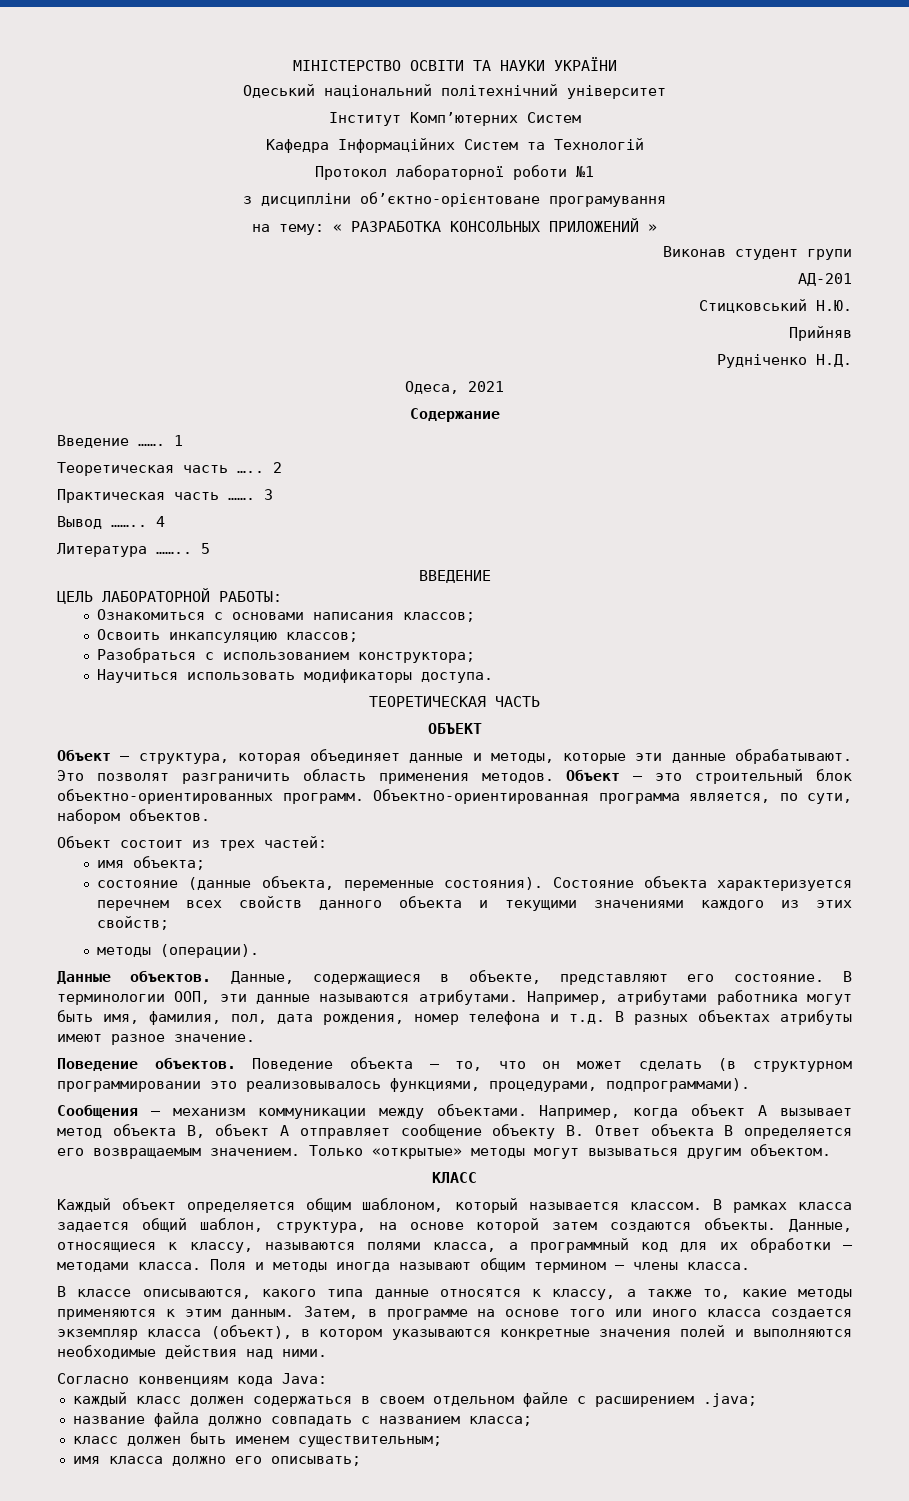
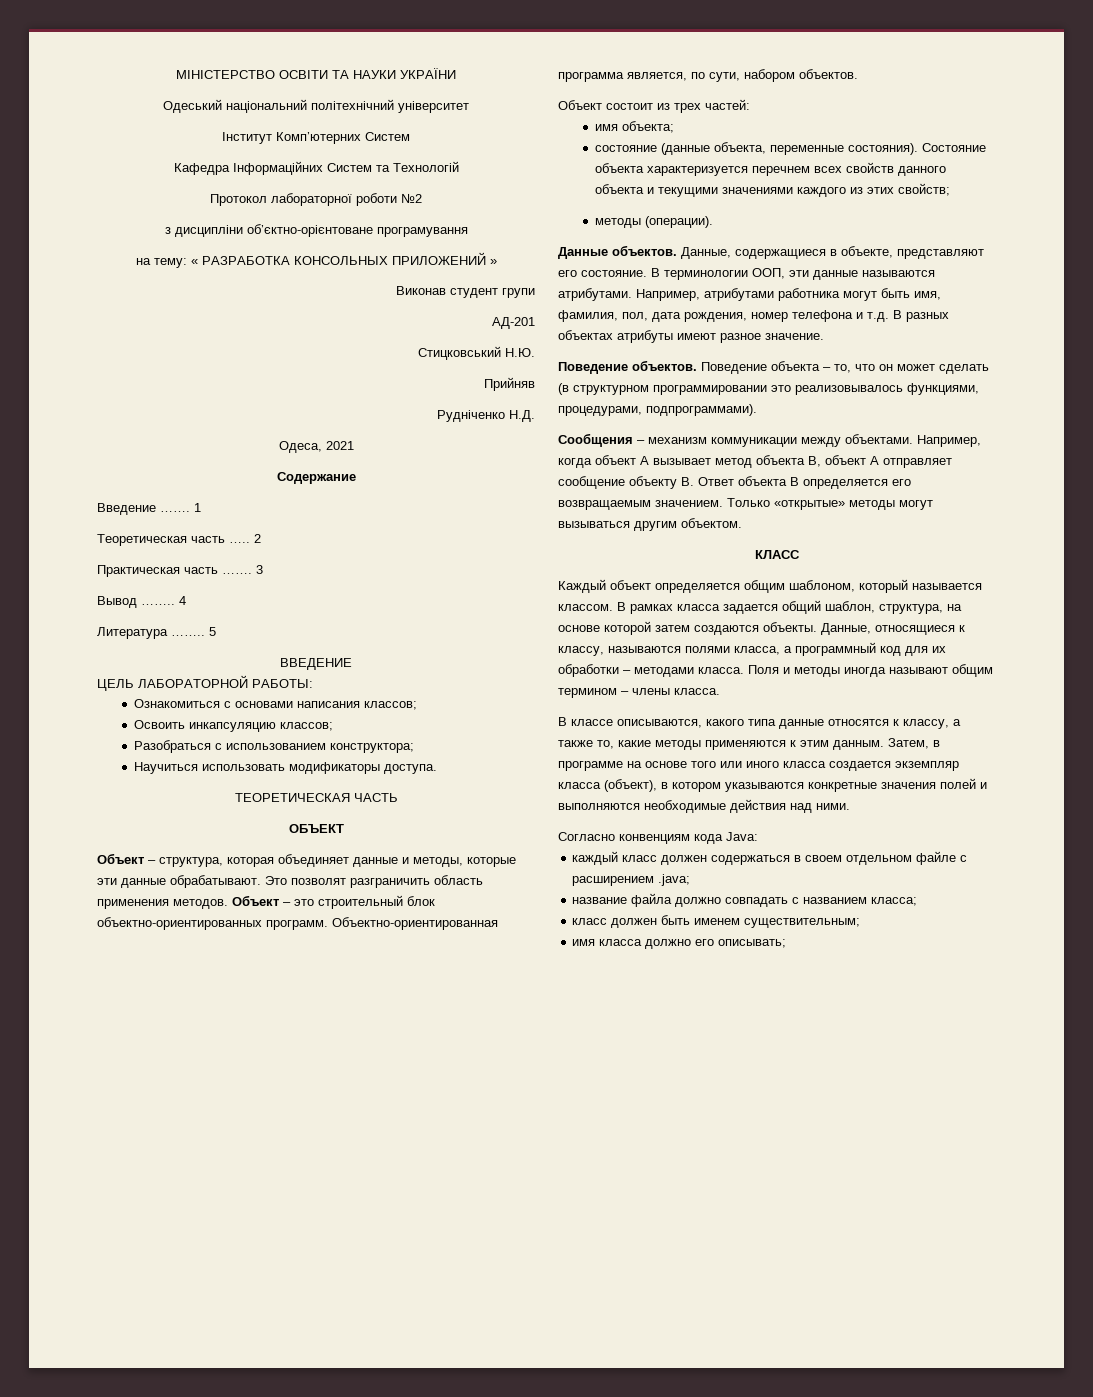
- Протокол лабораторної роботи №1
+ Протокол лабораторної роботи №2

